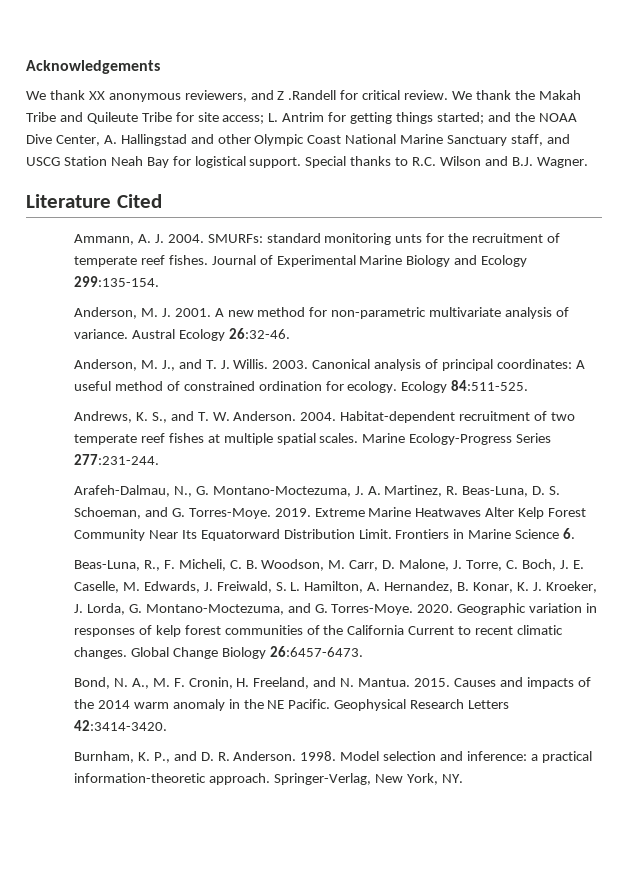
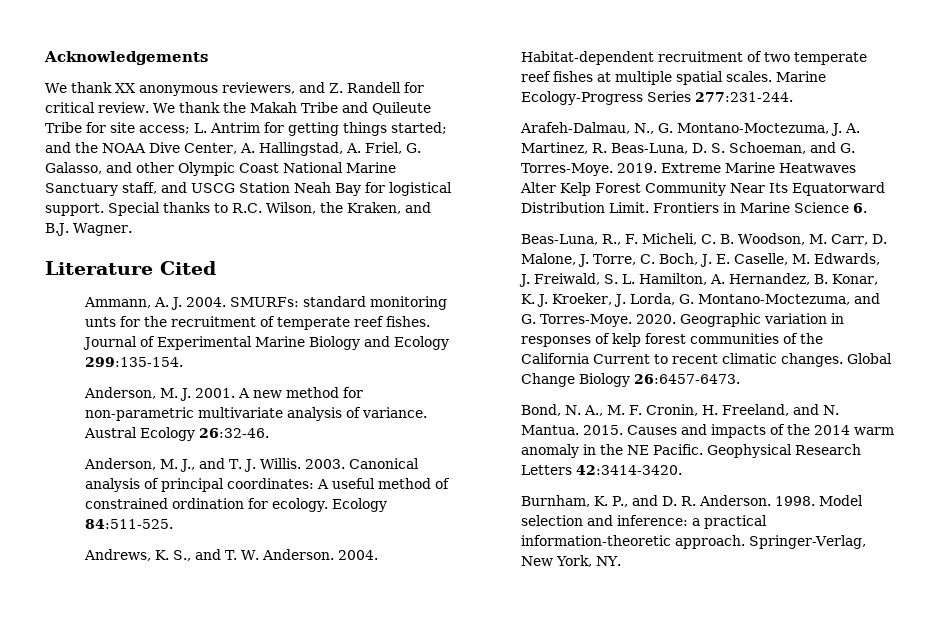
- We thank XX anonymous reviewers, and Z .Randell for critical review.
+ We thank XX anonymous reviewers, and Z. Randell for critical review.
- We thank the Makah Tribe and Quileute Tribe for site access; L. Antrim for getting things started; and the NOAA Dive Center, A. Hallingstad and other Olympic Coast National Marine Sanctuary staff, and USCG Station Neah Bay for logistical support.
+ We thank the Makah Tribe and Quileute Tribe for site access; L. Antrim for getting things started; and the NOAA Dive Center, A. Hallingstad, A. Friel, G. Galasso, and other Olympic Coast National Marine Sanctuary staff, and USCG Station Neah Bay for logistical support.
- Special thanks to R.C. Wilson and B.J. Wagner.
+ Special thanks to R.C. Wilson, the Kraken, and B.J. Wagner.

